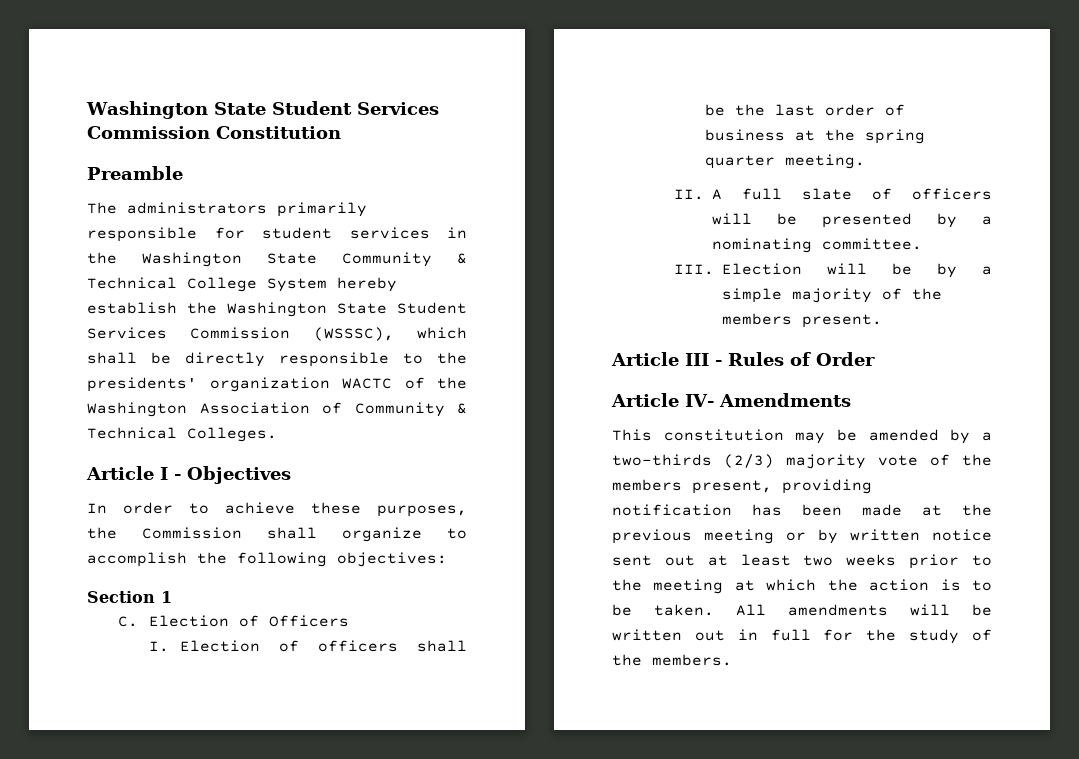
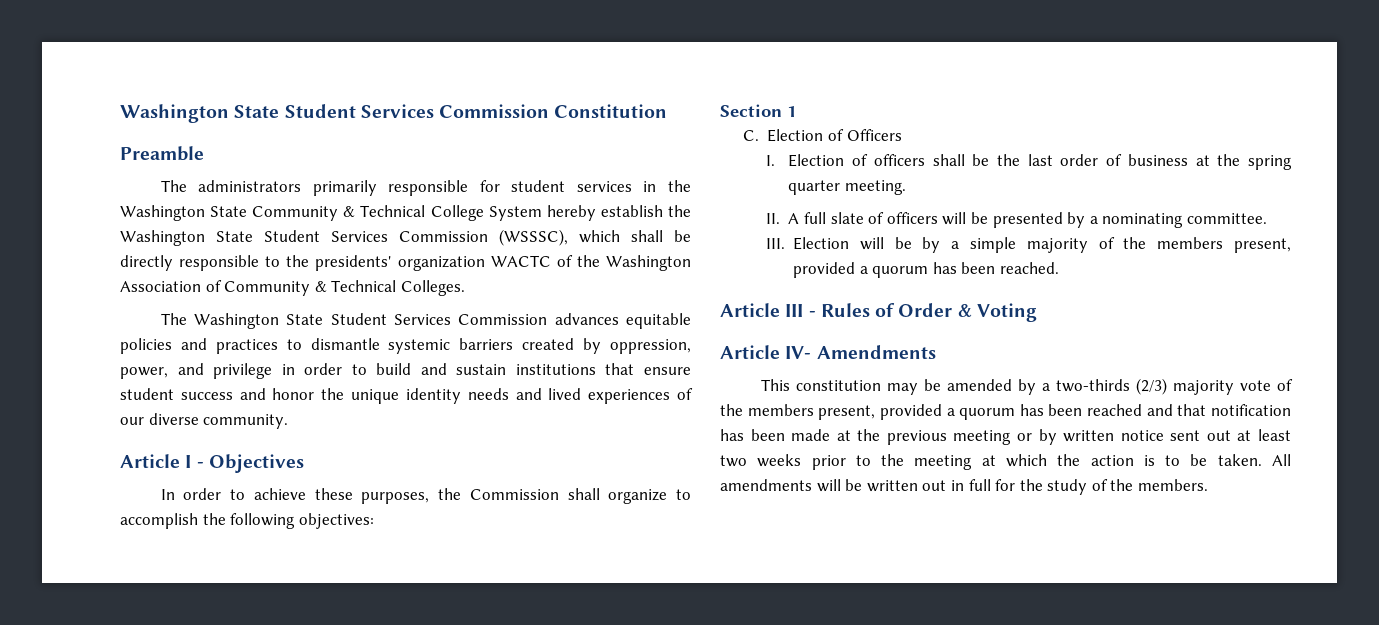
+ The Washington State Student Services Commission advances equitable policies and practices to dismantle systemic barriers created by oppression, power, and privilege in order to build and sustain institutions that ensure student success and honor the unique identity needs and lived experiences of our diverse community.
- III. Election will be by a simple majority of the members present.
+ III. Election will be by a simple majority of the members present, provided a quorum has been reached.
- Article III - Rules of Order
+ Article III - Rules of Order & Voting
- This constitution may be amended by a two-thirds (2/3) majority vote of the members present, providing notification has been made at the previous meeting or by written notice sent out at least two weeks prior to the meeting at which the action is to be taken.
+ This constitution may be amended by a two-thirds (2/3) majority vote of the members present, provided a quorum has been reached and that notification has been made at the previous meeting or by written notice sent out at least two weeks prior to the meeting at which the action is to be taken.

